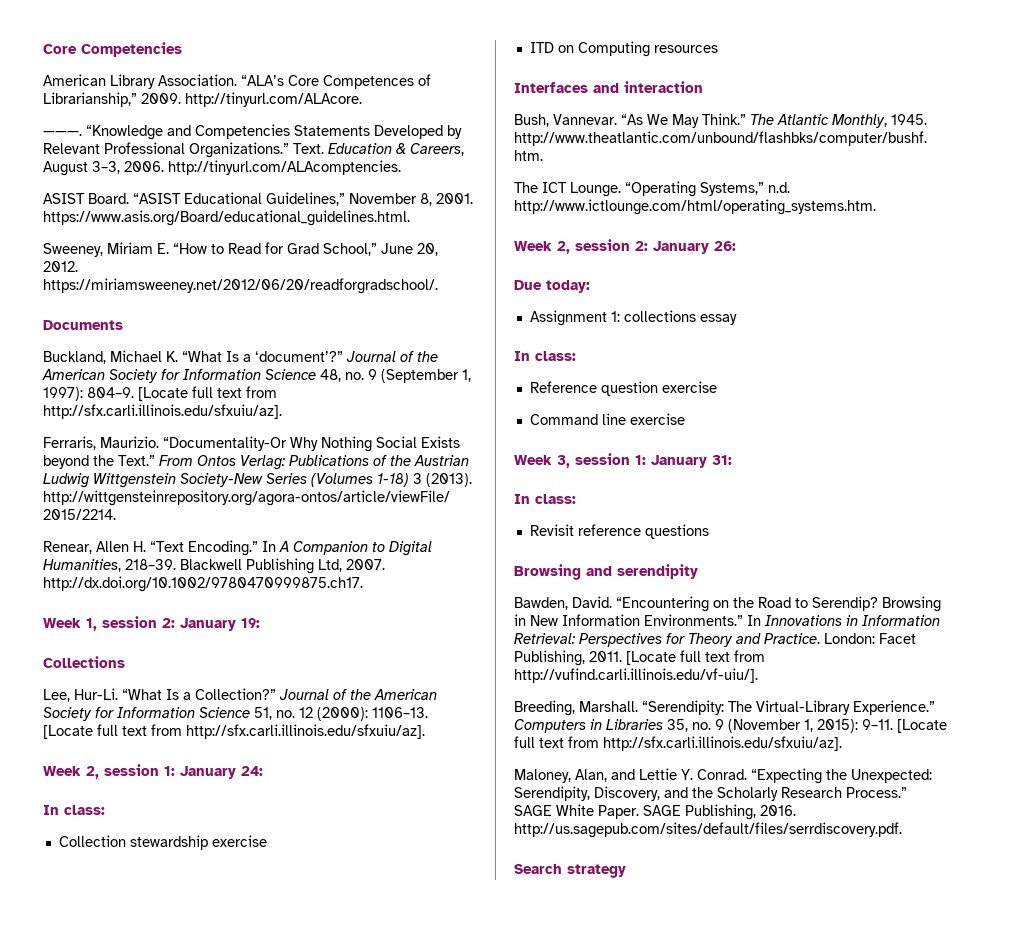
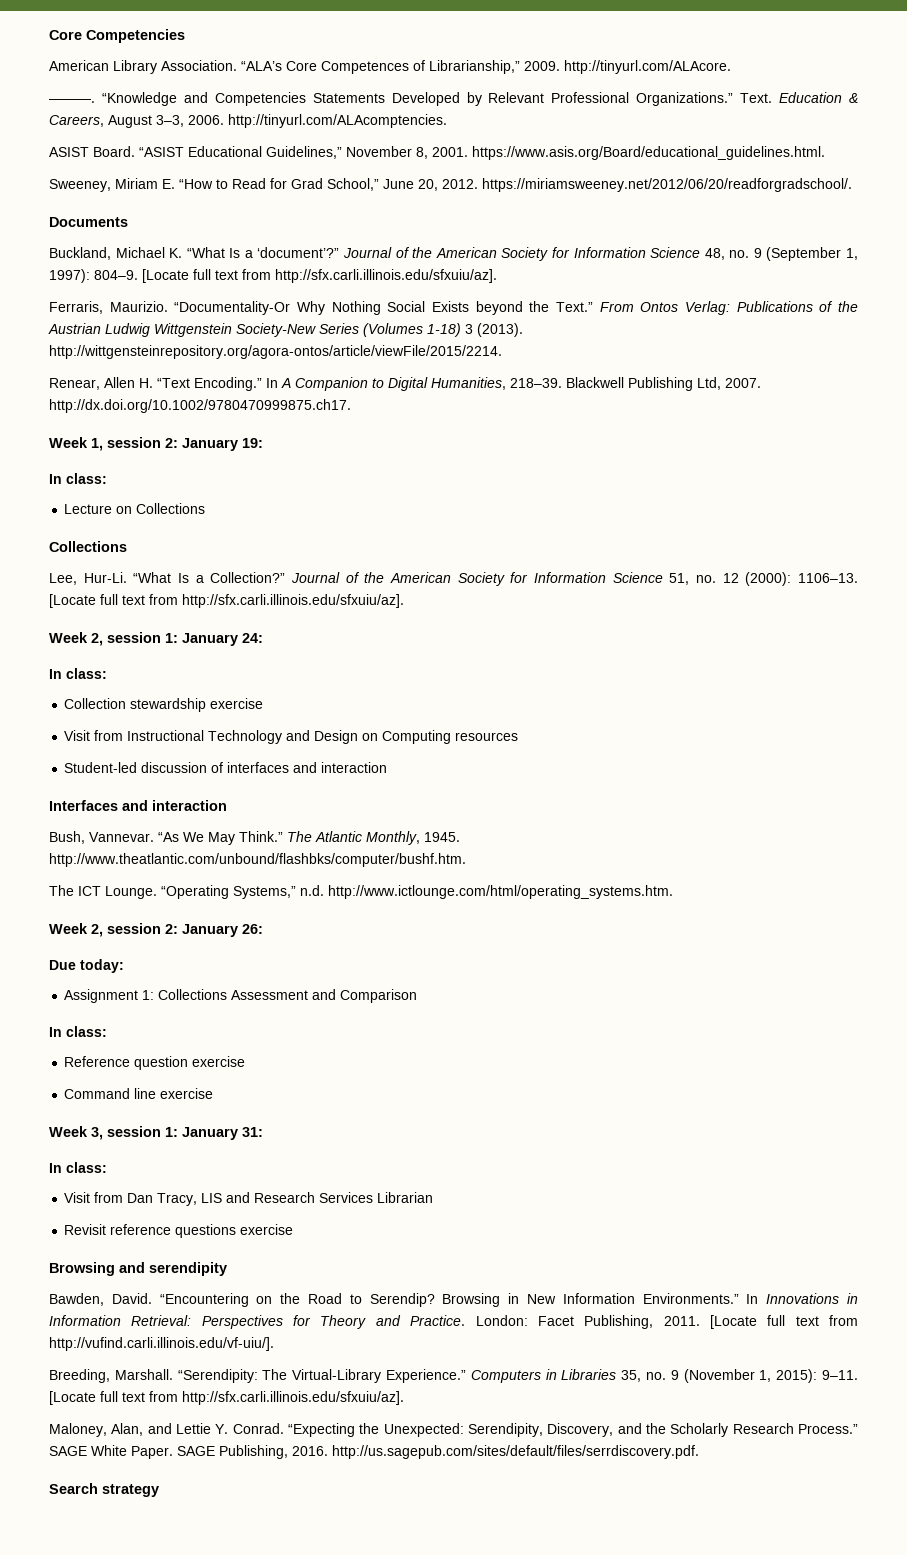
  Week 1, session 2: January 19:
+ In class:
+ Lecture on Collections
- ITD on Computing resources
+ Visit from Instructional Technology and Design on Computing resources
+ Student-led discussion of interfaces and interaction
- Assignment 1: collections essay
+ Assignment 1: Collections Assessment and Comparison
+ Visit from Dan Tracy, LIS and Research Services Librarian
- Revisit reference questions
+ Revisit reference questions exercise

